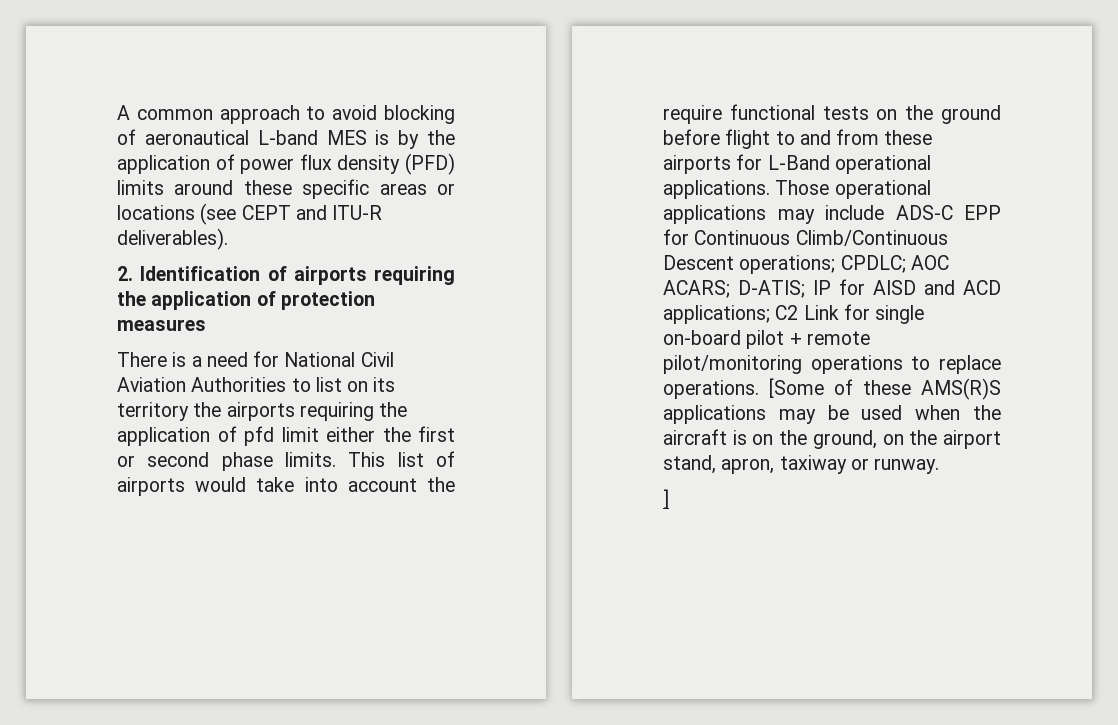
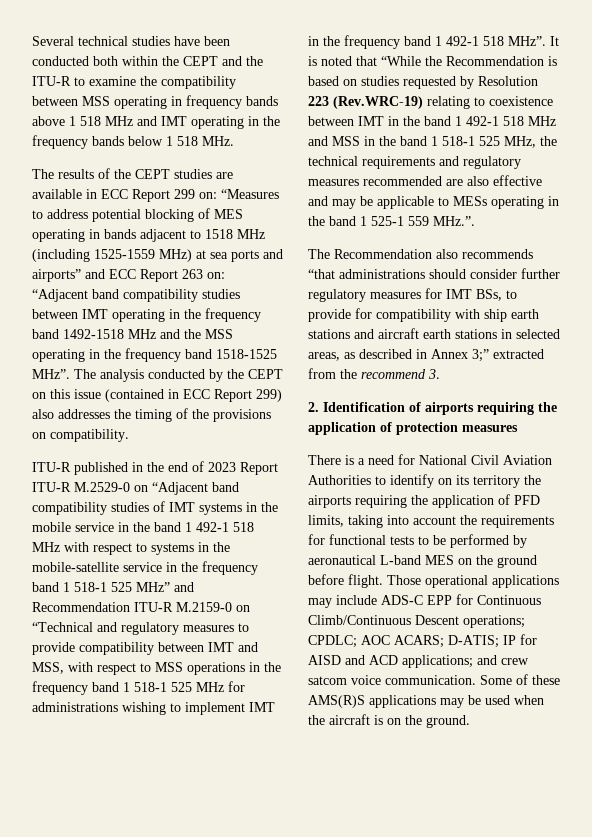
- A common approach to avoid blocking of aeronautical L-band MES is by the application of power flux density (PFD) limits around these specific areas or locations (see CEPT and ITU-R deliverables).
+ Several technical studies have been conducted both within the CEPT and the ITU-R to examine the compatibility between MSS operating in frequency bands above 1 518 MHz and IMT operating in the frequency bands below 1 518 MHz.
+ The results of the CEPT studies are available in ECC Report 299 on: “Measures to address potential blocking of MES operating in bands adjacent to 1518 MHz (including 1525-1559 MHz) at sea ports and airports” and ECC Report 263 on: “Adjacent band compatibility studies between IMT operating in the frequency band 1492-1518 MHz and the MSS operating in the frequency band 1518-1525 MHz”. The analysis conducted by the CEPT on this issue (contained in ECC Report 299) also addresses the timing of the provisions on compatibility.
+ ITU-R published in the end of 2023 Report ITU-R M.2529-0 on “Adjacent band compatibility studies of IMT systems in the mobile service in the band 1 492-1 518 MHz with respect to systems in the mobile-satellite service in the frequency band 1 518-1 525 MHz” and Recommendation ITU-R M.2159-0 on “Technical and regulatory measures to provide compatibility between IMT and MSS, with respect to MSS operations in the frequency band 1 518-1 525 MHz for administrations wishing to implement IMT in the frequency band 1 492-1 518 MHz”. It is noted that “While the Recommendation is based on studies requested by Resolution 223 (Rev.WRC-19) relating to coexistence between IMT in the band 1 492-1 518 MHz and MSS in the band 1 518-1 525 MHz, the technical requirements and regulatory measures recommended are also effective and may be applicable to MESs operating in the band 1 525-1 559 MHz.”.
+ The Recommendation also recommends “that administrations should consider further regulatory measures for IMT BSs, to provide for compatibility with ship earth stations and aircraft earth stations in selected areas, as described in Annex 3;” extracted from the recommend 3.
- There is a need for National Civil Aviation Authorities to list on its territory the airports requiring the application of pfd limit either the first or second phase limits. This list of airports would take into account the require functional tests on the ground before flight to and from these airports for L-Band operational applications.
+ There is a need for National Civil Aviation Authorities to identify on its territory the airports requiring the application of PFD limits, taking into account the requirements for functional tests to be performed by aeronautical L-band MES on the ground before flight.
- Those operational applications may include ADS-C EPP for Continuous Climb/Continuous Descent operations; CPDLC; AOC ACARS; D-ATIS; IP for AISD and ACD applications; C2 Link for single on-board pilot + remote pilot/monitoring operations to replace operations. [Some of these AMS(R)S applications may be used when the aircraft is on the ground, on the airport stand, apron, taxiway or runway.
- ]
+ Those operational applications may include ADS-C EPP for Continuous Climb/Continuous Descent operations; CPDLC; AOC ACARS; D-ATIS; IP for AISD and ACD applications; and crew satcom voice communication. Some of these AMS(R)S applications may be used when the aircraft is on the ground.

